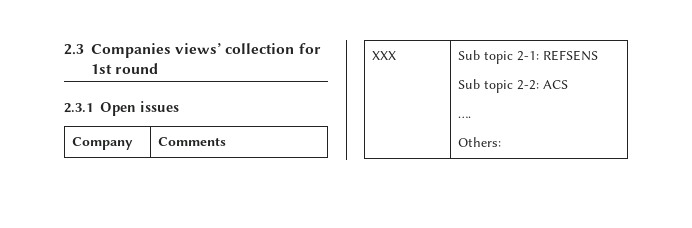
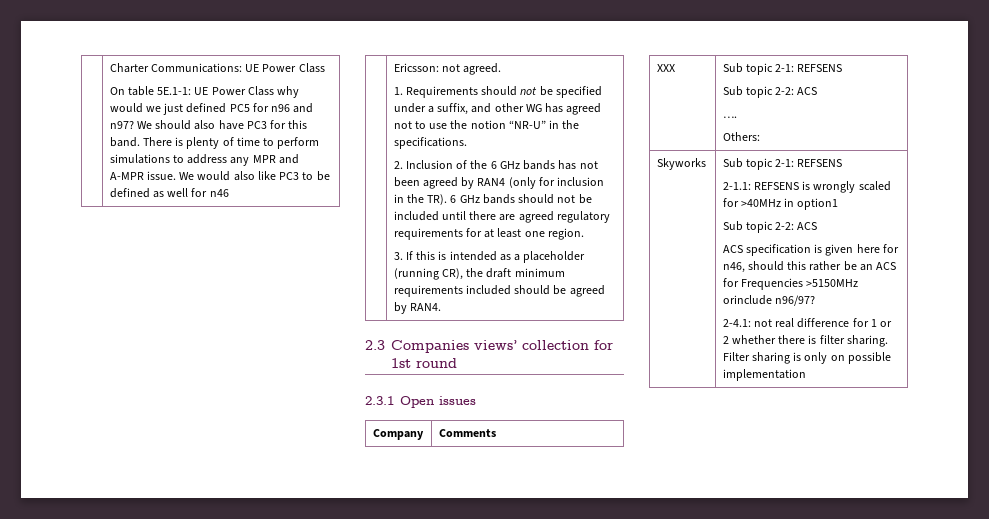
+ Charter Communications: UE Power Class
+ On table 5E.1-1: UE Power Class why would we just defined PC5 for n96 and n97? We should also have PC3 for this band. There is plenty of time to perform simulations to address any MPR and A-MPR issue. We would also like PC3 to be defined as well for n46
+ | Ericsson: not agreed.
+ 1. Requirements should not be specified under a suffix, and other WG has agreed not to use the notion “NR-U” in the specifications.
+ 2. Inclusion of the 6 GHz bands has not been agreed by RAN4 (only for inclusion in the TR). 6 GHz bands should not be included until there are agreed regulatory requirements for at least one region.
+ 3. If this is intended as a placeholder (running CR), the draft minimum requirements included should be agreed by RAN4.
+ Skyworks | Sub topic 2-1: REFSENS
+ 2-1.1: REFSENS is wrongly scaled for >40MHz in option1
+ Sub topic 2-2: ACS
+ ACS specification is given here for n46, should this rather be an ACS for Frequencies >5150MHz orinclude n96/97?
+ 2-4.1: not real difference for 1 or 2 whether there is filter sharing. Filter sharing is only on possible implementation

